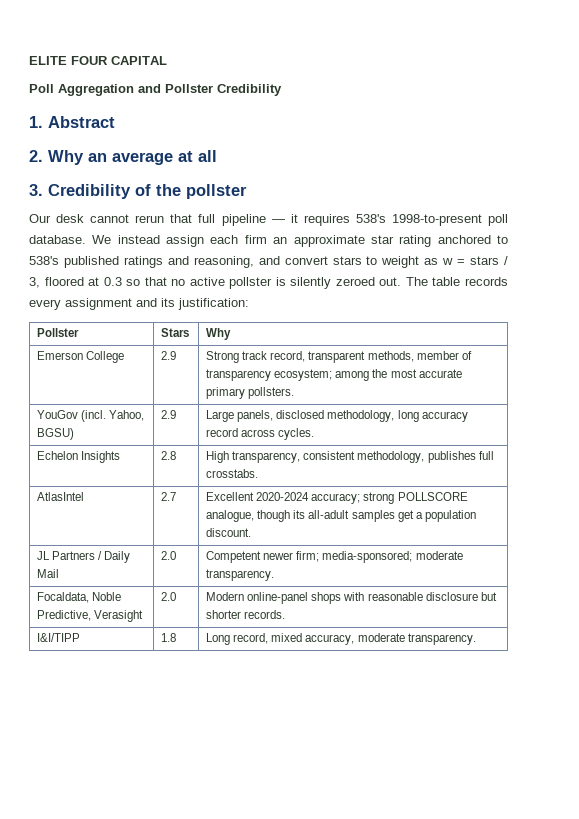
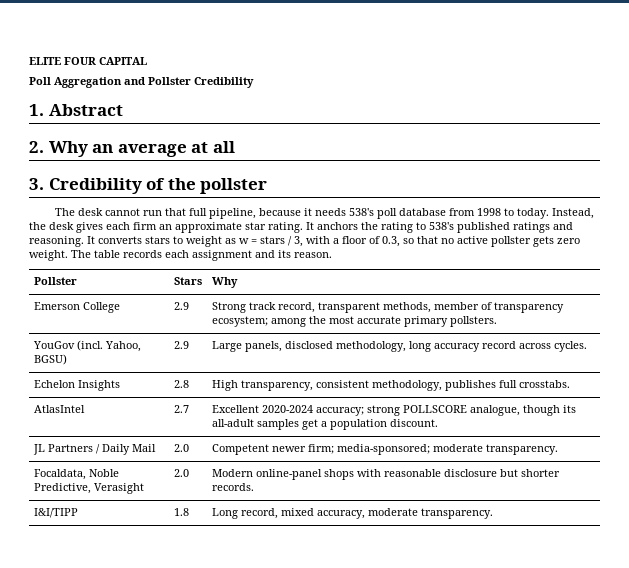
- Our desk cannot rerun that full pipeline — it requires 538's 1998-to-present poll database. We instead assign each firm an approximate star rating anchored to 538's published ratings and reasoning, and convert stars to weight as w = stars / 3, floored at 0.3 so that no active pollster is silently zeroed out.
+ The desk cannot run that full pipeline, because it needs 538's poll database from 1998 to today. Instead, the desk gives each firm an approximate star rating. It anchors the rating to 538's published ratings and reasoning. It converts stars to weight as w = stars / 3, with a floor of 0.3, so that no active pollster gets zero weight.
- The table records every assignment and its justification:
+ The table records each assignment and its reason.

